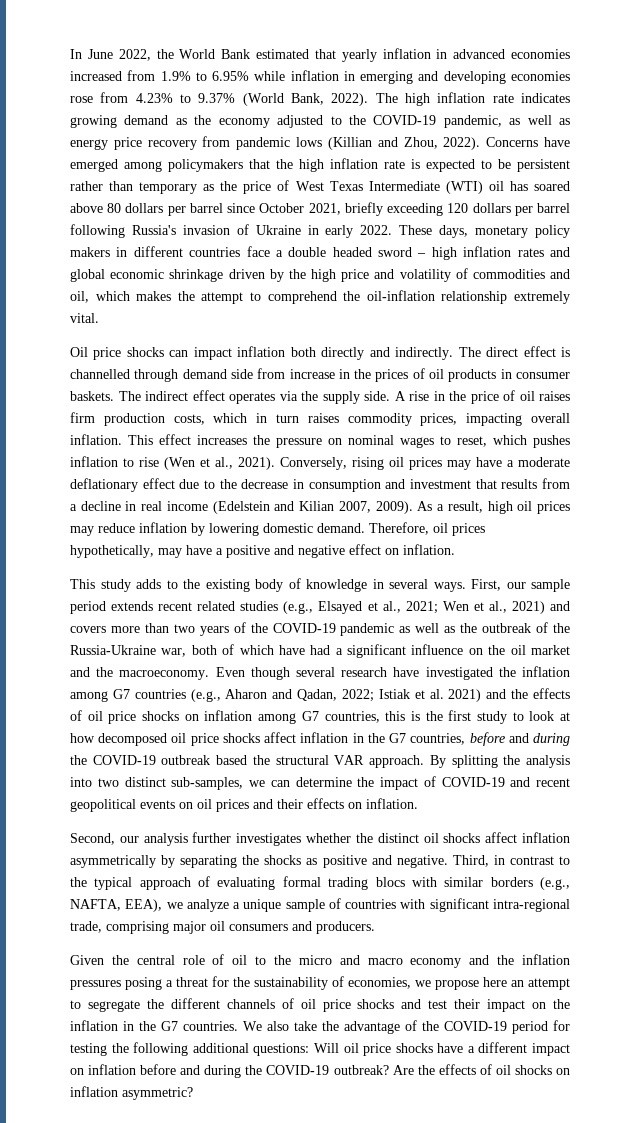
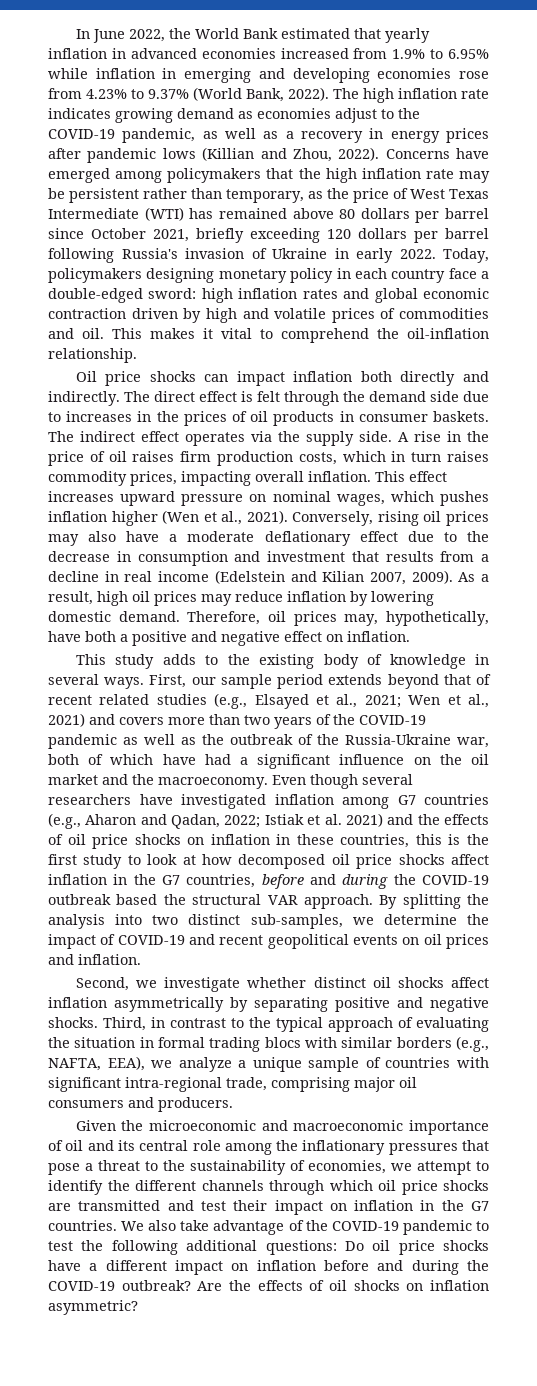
- The high inflation rate indicates growing demand as the economy adjusted to the COVID-19 pandemic, as well as energy price recovery from pandemic lows (Killian and Zhou, 2022).
+ The high inflation rate indicates growing demand as economies adjust to the COVID-19 pandemic, as well as a recovery in energy prices after pandemic lows (Killian and Zhou, 2022).
- Concerns have emerged among policymakers that the high inflation rate is expected to be persistent rather than temporary as the price of West Texas Intermediate (WTI) oil has soared above 80 dollars per barrel since October 2021, briefly exceeding 120 dollars per barrel following Russia's invasion of Ukraine in early 2022.
+ Concerns have emerged among policymakers that the high inflation rate may be persistent rather than temporary, as the price of West Texas Intermediate (WTI) has remained above 80 dollars per barrel since October 2021, briefly exceeding 120 dollars per barrel following Russia's invasion of Ukraine in early 2022.
- These days, monetary policy makers in different countries face a double headed sword ‒ high inflation rates and global economic shrinkage driven by the high price and volatility of commodities and oil, which makes the attempt to comprehend the oil-inflation relationship extremely vital.
+ Today, policymakers designing monetary policy in each country face a double-edged sword: high inflation rates and global economic contraction driven by high and volatile prices of commodities and oil. This makes it vital to comprehend the oil-inflation relationship.
- The direct effect is channelled through demand side from increase in the prices of oil products in consumer baskets.
+ The direct effect is felt through the demand side due to increases in the prices of oil products in consumer baskets.
- This effect increases the pressure on nominal wages to reset, which pushes inflation to rise (Wen et al., 2021).
+ This effect increases upward pressure on nominal wages, which pushes inflation higher (Wen et al., 2021).
- Conversely, rising oil prices may have a moderate deflationary effect due to the decrease in consumption and investment that results from a decline in real income (Edelstein and Kilian 2007, 2009).
+ Conversely, rising oil prices may also have a moderate deflationary effect due to the decrease in consumption and investment that results from a decline in real income (Edelstein and Kilian 2007, 2009).
- Therefore, oil prices hypothetically, may have a positive and negative effect on inflation.
+ Therefore, oil prices may, hypothetically, have both a positive and negative effect on inflation.
- First, our sample period extends recent related studies (e.g., Elsayed et al., 2021; Wen et al., 2021) and covers more than two years of the COVID-19 pandemic as well as the outbreak of the Russia-Ukraine war, both of which have had a significant influence on the oil market and the macroeconomy.
+ First, our sample period extends beyond that of recent related studies (e.g., Elsayed et al., 2021; Wen et al., 2021) and covers more than two years of the COVID-19 pandemic as well as the outbreak of the Russia-Ukraine war, both of which have had a significant influence on the oil market and the macroeconomy.
- Even though several research have investigated the inflation among G7 countries (e.g., Aharon and Qadan, 2022; Istiak et al. 2021) and the effects of oil price shocks on inflation among G7 countries, this is the first study to look at how decomposed oil price shocks affect inflation in the G7 countries, before and during the COVID-19 outbreak based the structural VAR approach.
+ Even though several researchers have investigated inflation among G7 countries (e.g., Aharon and Qadan, 2022; Istiak et al. 2021) and the effects of oil price shocks on inflation in these countries, this is the first study to look at how decomposed oil price shocks affect inflation in the G7 countries, before and during the COVID-19 outbreak based the structural VAR approach.
- By splitting the analysis into two distinct sub-samples, we can determine the impact of COVID-19 and recent geopolitical events on oil prices and their effects on inflation.
+ By splitting the analysis into two distinct sub-samples, we determine the impact of COVID-19 and recent geopolitical events on oil prices and inflation.
- Second, our analysis further investigates whether the distinct oil shocks affect inflation asymmetrically by separating the shocks as positive and negative.
+ Second, we investigate whether distinct oil shocks affect inflation asymmetrically by separating positive and negative shocks.
- Third, in contrast to the typical approach of evaluating formal trading blocs with similar borders (e.g., NAFTA, EEA), we analyze a unique sample of countries with significant intra-regional trade, comprising major oil consumers and producers.
+ Third, in contrast to the typical approach of evaluating the situation in formal trading blocs with similar borders (e.g., NAFTA, EEA), we analyze a unique sample of countries with significant intra-regional trade, comprising major oil consumers and producers.
- Given the central role of oil to the micro and macro economy and the inflation pressures posing a threat for the sustainability of economies, we propose here an attempt to segregate the different channels of oil price shocks and test their impact on the inflation in the G7 countries.
+ Given the microeconomic and macroeconomic importance of oil and its central role among the inflationary pressures that pose a threat to the sustainability of economies, we attempt to identify the different channels through which oil price shocks are transmitted and test their impact on inflation in the G7 countries.
- We also take the advantage of the COVID-19 period for testing the following additional questions: Will oil price shocks have a different impact on inflation before and during the COVID-19 outbreak?
+ We also take advantage of the COVID-19 pandemic to test the following additional questions: Do oil price shocks have a different impact on inflation before and during the COVID-19 outbreak?

